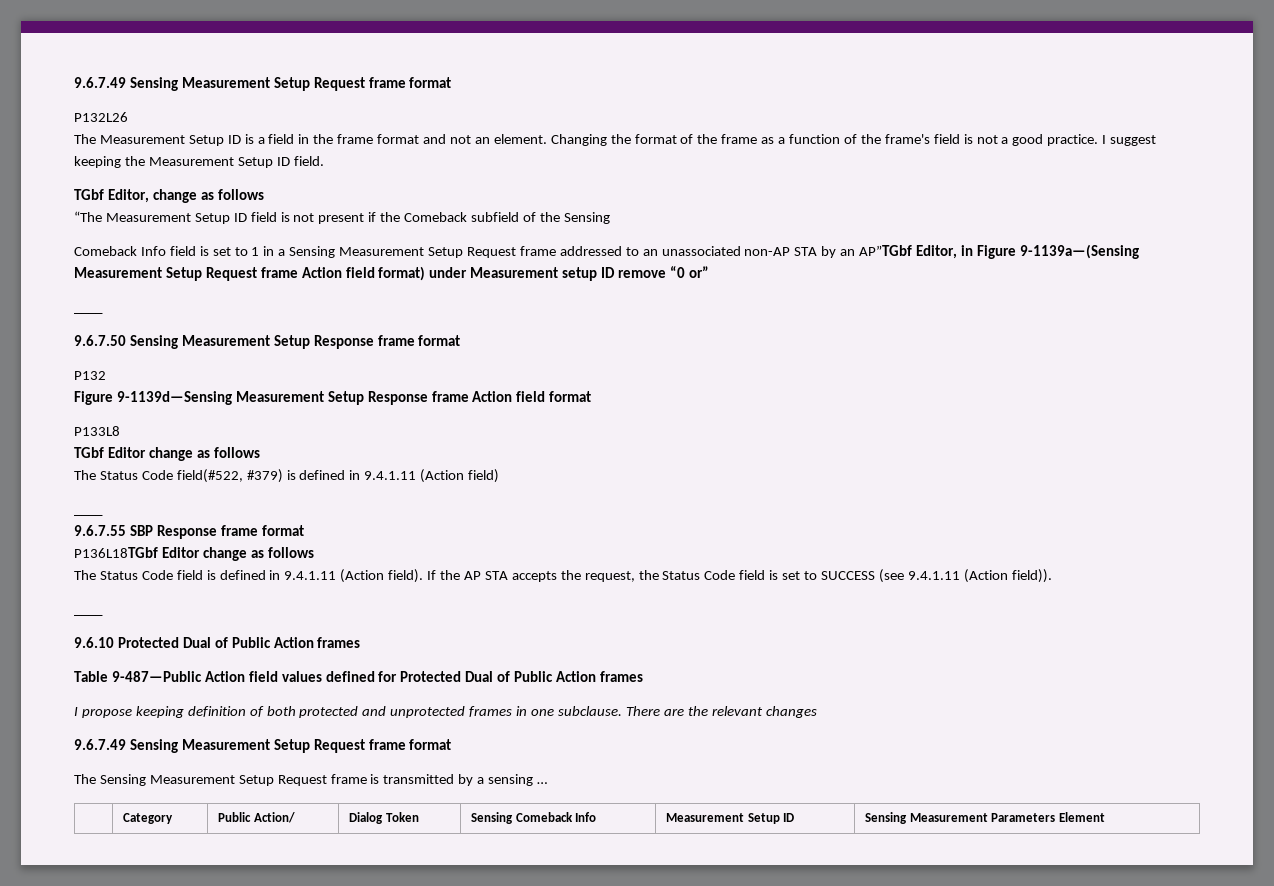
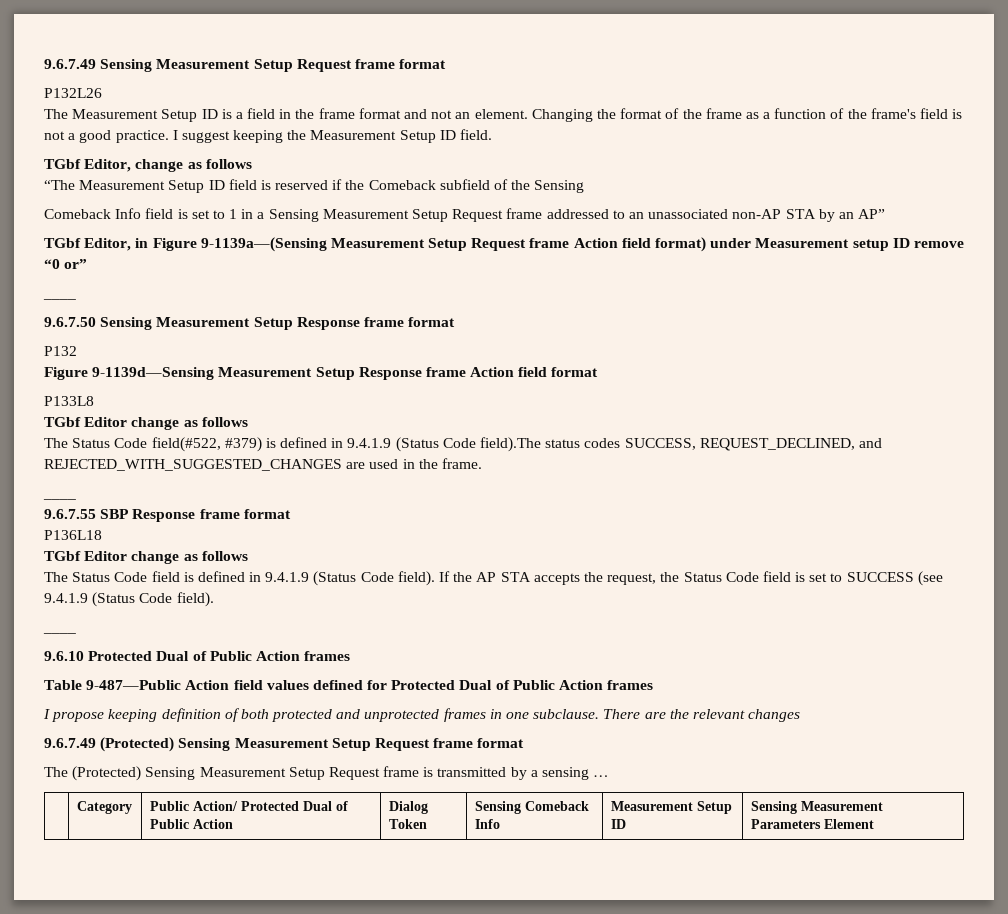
- “The Measurement Setup ID field is not present if the Comeback subfield of the Sensing
+ “The Measurement Setup ID field is reserved if the Comeback subfield of the Sensing
- Comeback Info field is set to 1 in a Sensing Measurement Setup Request frame addressed to an unassociated non-AP STA by an AP”TGbf Editor, in Figure 9-1139a—(Sensing Measurement Setup Request frame Action field format) under Measurement setup ID remove “0 or”
+ Comeback Info field is set to 1 in a Sensing Measurement Setup Request frame addressed to an unassociated non-AP STA by an AP”
+ TGbf Editor, in Figure 9-1139a—(Sensing Measurement Setup Request frame Action field format) under Measurement setup ID remove “0 or”
- The Status Code field(#522, #379) is defined in 9.4.1.11 (Action field)
+ The Status Code field(#522, #379) is defined in 9.4.1.9 (Status Code field).The status codes SUCCESS, REQUEST_DECLINED, and REJECTED_WITH_SUGGESTED_CHANGES are used in the frame.
- P136L18TGbf Editor change as follows
+ P136L18
+ TGbf Editor change as follows
- The Status Code field is defined in 9.4.1.11 (Action field).
+ The Status Code field is defined in 9.4.1.9 (Status Code field).
- If the AP STA accepts the request, the Status Code field is set to SUCCESS (see 9.4.1.11 (Action field)).
+ If the AP STA accepts the request, the Status Code field is set to SUCCESS (see 9.4.1.9 (Status Code field).
  There are the relevant changes
- 9.6.7.49 Sensing Measurement Setup Request frame format
+ 9.6.7.49 (Protected) Sensing Measurement Setup Request frame format
- The Sensing Measurement Setup Request frame is transmitted by a sensing …
+ The (Protected) Sensing Measurement Setup Request frame is transmitted by a sensing …
- | Category | Public Action/ | Dialog Token | Sensing Comeback Info | Measurement Setup ID | Sensing Measurement Parameters Element
+ | Category | Public Action/ Protected Dual of Public Action | Dialog Token | Sensing Comeback Info | Measurement Setup ID | Sensing Measurement Parameters Element

